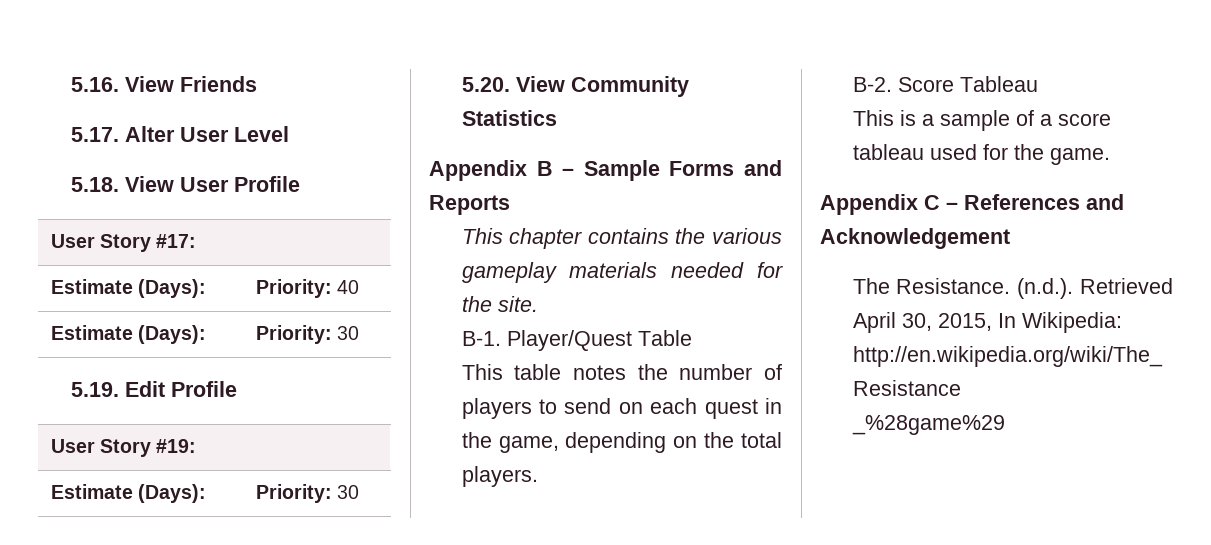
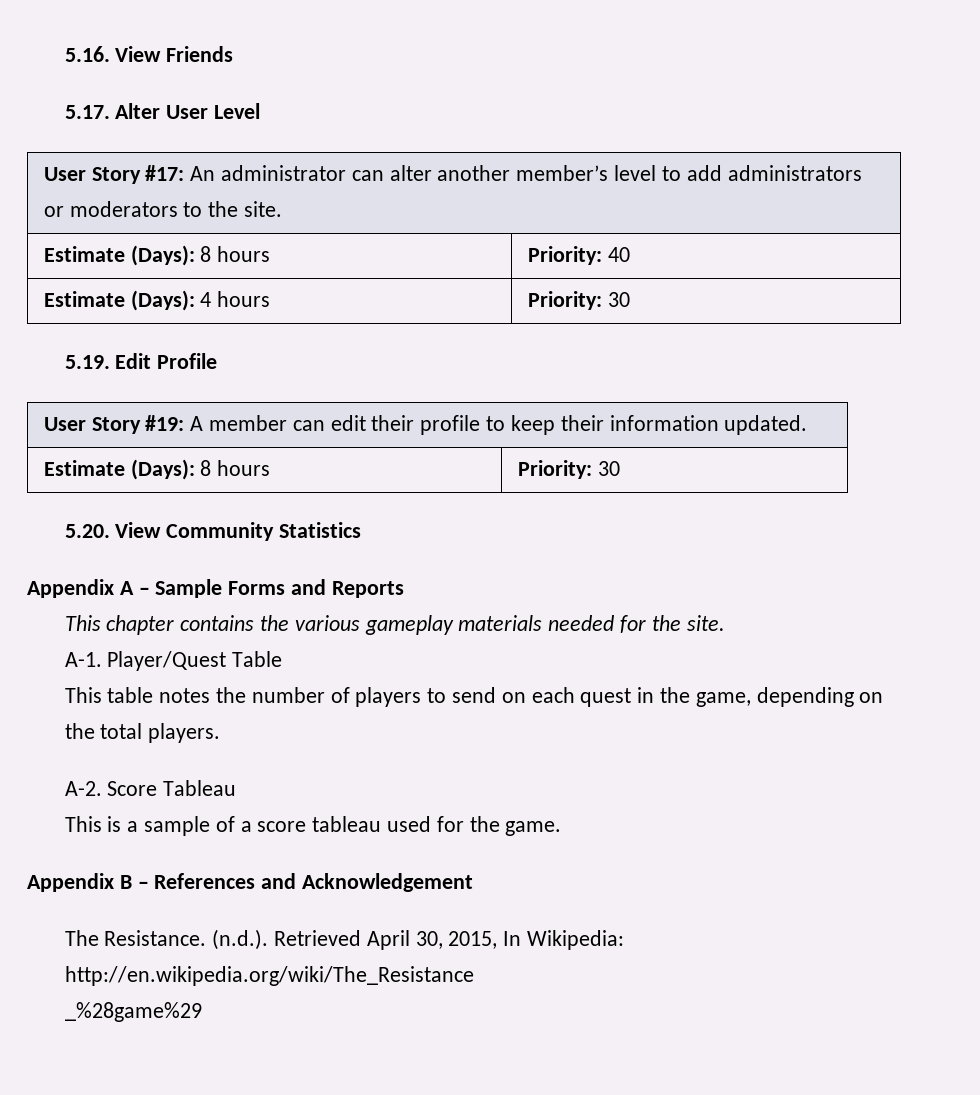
- 5.18. View User Profile
- User Story #17:
- Estimate (Days): | Priority: 40
- Estimate (Days): | Priority: 30
+ User Story #17: An administrator can alter another member’s level to add administrators or moderators to the site.
+ Estimate (Days): 8 hours | Priority: 40
+ Estimate (Days): 4 hours | Priority: 30
- User Story #19:
- Estimate (Days): | Priority: 30
+ User Story #19: A member can edit their profile to keep their information updated.
+ Estimate (Days): 8 hours | Priority: 30
- Appendix B – Sample Forms and Reports
+ Appendix A – Sample Forms and Reports
- B-1. Player/Quest Table
+ A-1. Player/Quest Table
- B-2. Score Tableau
+ A-2. Score Tableau
- Appendix C – References and Acknowledgement
+ Appendix B – References and Acknowledgement

